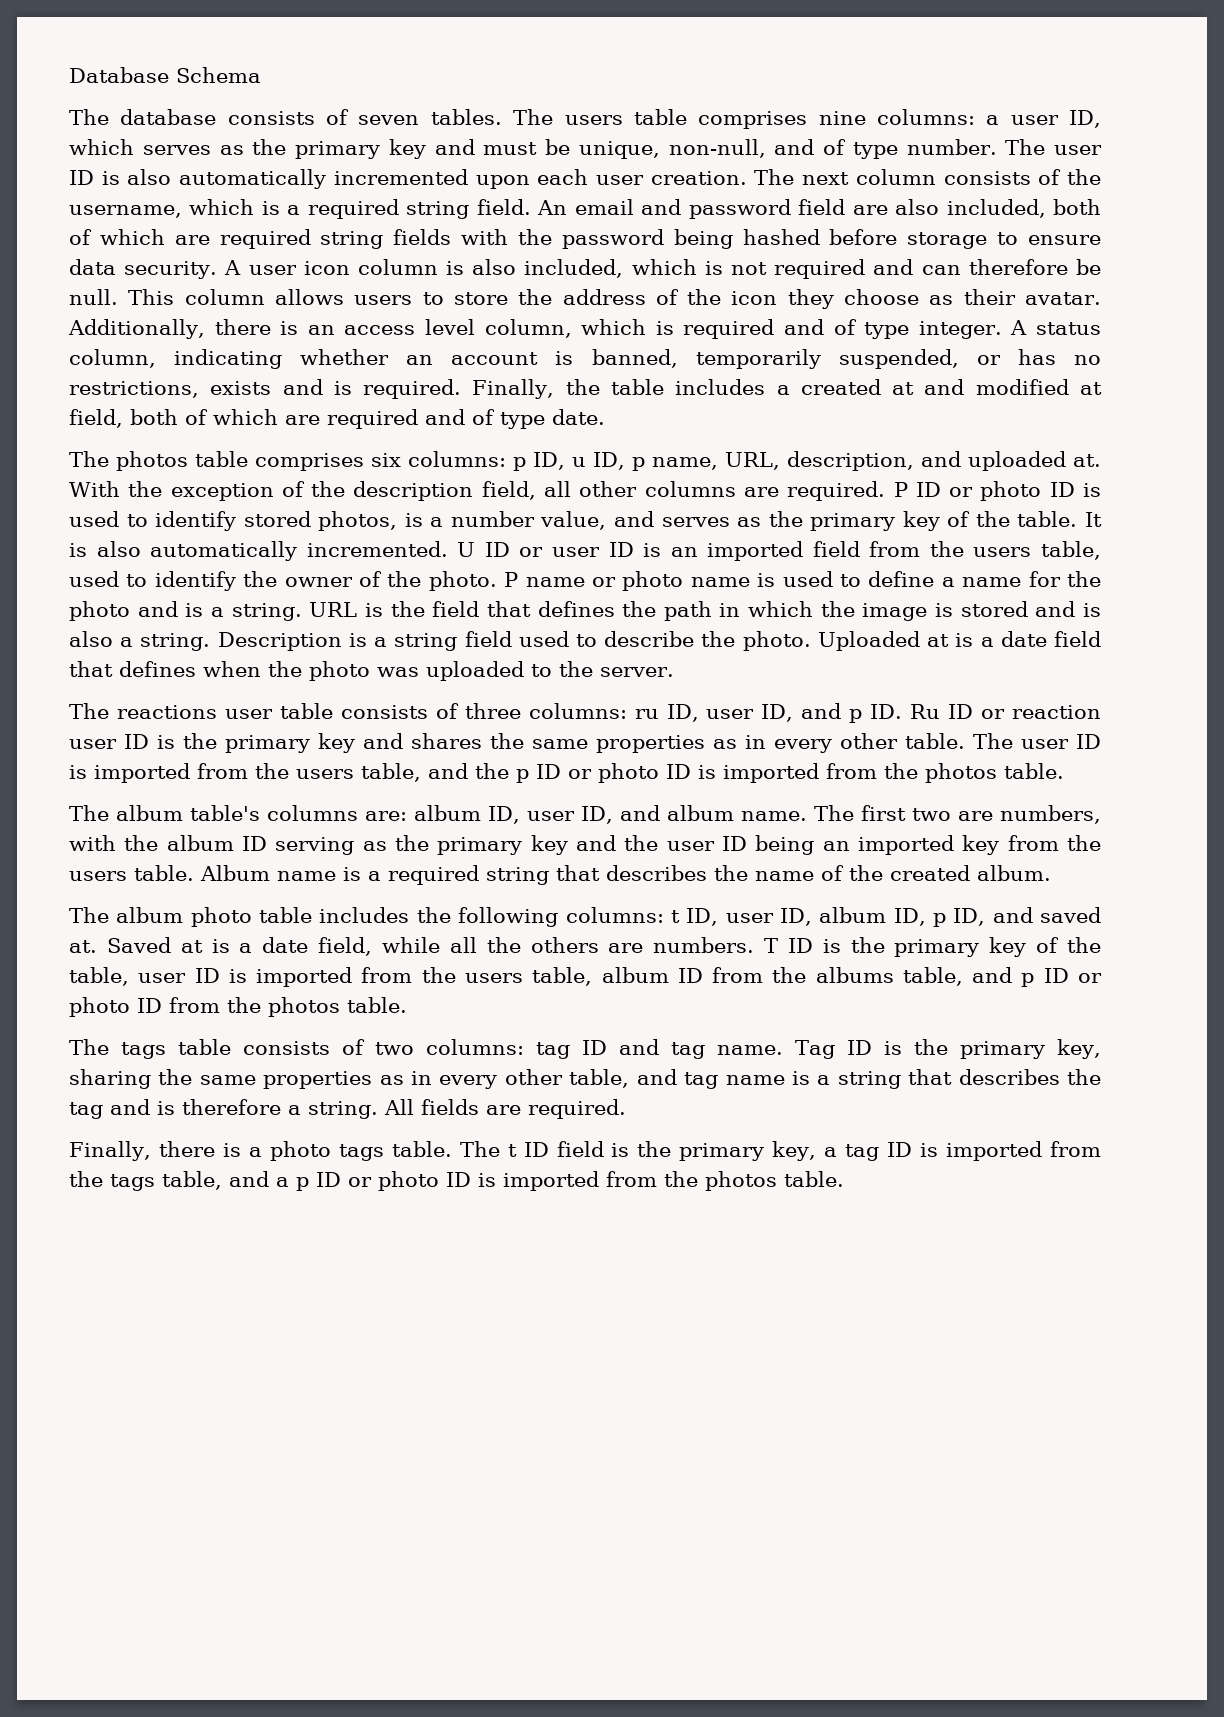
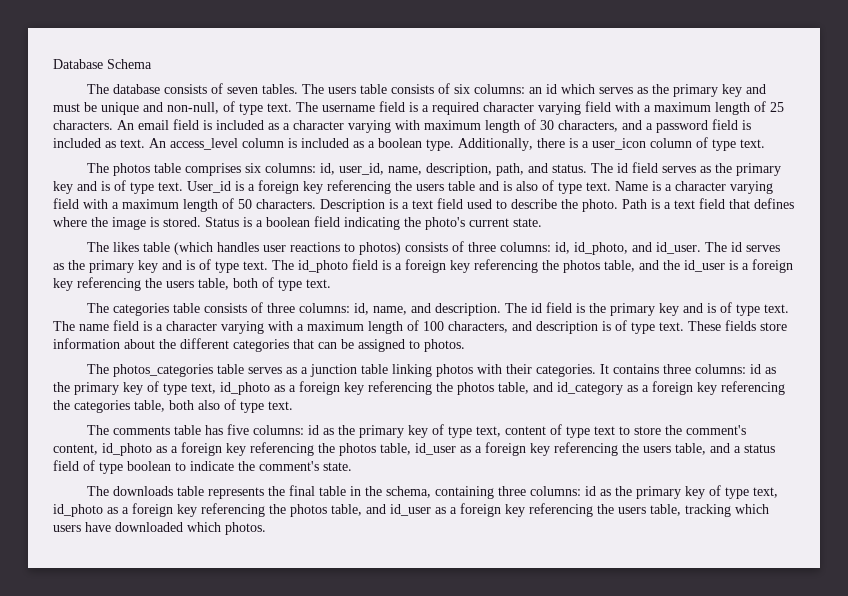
- The users table comprises nine columns: a user ID, which serves as the primary key and must be unique, non-null, and of type number. The user ID is also automatically incremented upon each user creation. The next column consists of the username, which is a required string field. An email and password field are also included, both of which are required string fields with the password being hashed before storage to ensure data security. A user icon column is also included, which is not required and can therefore be null. This column allows users to store the address of the icon they choose as their avatar. Additionally, there is an access level column, which is required and of type integer. A status column, indicating whether an account is banned, temporarily suspended, or has no restrictions, exists and is required. Finally, the table includes a created at and modified at field, both of which are required and of type date.
+ The users table consists of six columns: an id which serves as the primary key and must be unique and non-null, of type text. The username field is a required character varying field with a maximum length of 25 characters. An email field is included as a character varying with maximum length of 30 characters, and a password field is included as text. An access_level column is included as a boolean type. Additionally, there is a user_icon column of type text.
- The photos table comprises six columns: p ID, u ID, p name, URL, description, and uploaded at. With the exception of the description field, all other columns are required. P ID or photo ID is used to identify stored photos, is a number value, and serves as the primary key of the table. It is also automatically incremented. U ID or user ID is an imported field from the users table, used to identify the owner of the photo. P name or photo name is used to define a name for the photo and is a string. URL is the field that defines the path in which the image is stored and is also a string.
+ The photos table comprises six columns: id, user_id, name, description, path, and status. The id field serves as the primary key and is of type text. User_id is a foreign key referencing the users table and is also of type text. Name is a character varying field with a maximum length of 50 characters.
- Description is a string field used to describe the photo.
+ Description is a text field used to describe the photo.
- Uploaded at is a date field that defines when the photo was uploaded to the server.
- The reactions user table consists of three columns: ru ID, user ID, and p ID. Ru ID or reaction user ID is the primary key and shares the same properties as in every other table. The user ID is imported from the users table, and the p ID or photo ID is imported from the photos table.
- The album table's columns are: album ID, user ID, and album name. The first two are numbers, with the album ID serving as the primary key and the user ID being an imported key from the users table. Album name is a required string that describes the name of the created album.
- The album photo table includes the following columns: t ID, user ID, album ID, p ID, and saved at. Saved at is a date field, while all the others are numbers. T ID is the primary key of the table, user ID is imported from the users table, album ID from the albums table, and p ID or photo ID from the photos table.
- The tags table consists of two columns: tag ID and tag name. Tag ID is the primary key, sharing the same properties as in every other table, and tag name is a string that describes the tag and is therefore a string. All fields are required.
- Finally, there is a photo tags table. The t ID field is the primary key, a tag ID is imported from the tags table, and a p ID or photo ID is imported from the photos table.
+ Path is a text field that defines where the image is stored. Status is a boolean field indicating the photo's current state.
+ The likes table (which handles user reactions to photos) consists of three columns: id, id_photo, and id_user. The id serves as the primary key and is of type text. The id_photo field is a foreign key referencing the photos table, and the id_user is a foreign key referencing the users table, both of type text.
+ The categories table consists of three columns: id, name, and description. The id field is the primary key and is of type text. The name field is a character varying with a maximum length of 100 characters, and description is of type text. These fields store information about the different categories that can be assigned to photos.
+ The photos_categories table serves as a junction table linking photos with their categories. It contains three columns: id as the primary key of type text, id_photo as a foreign key referencing the photos table, and id_category as a foreign key referencing the categories table, both also of type text.
+ The comments table has five columns: id as the primary key of type text, content of type text to store the comment's content, id_photo as a foreign key referencing the photos table, id_user as a foreign key referencing the users table, and a status field of type boolean to indicate the comment's state.
+ The downloads table represents the final table in the schema, containing three columns: id as the primary key of type text, id_photo as a foreign key referencing the photos table, and id_user as a foreign key referencing the users table, tracking which users have downloaded which photos.

